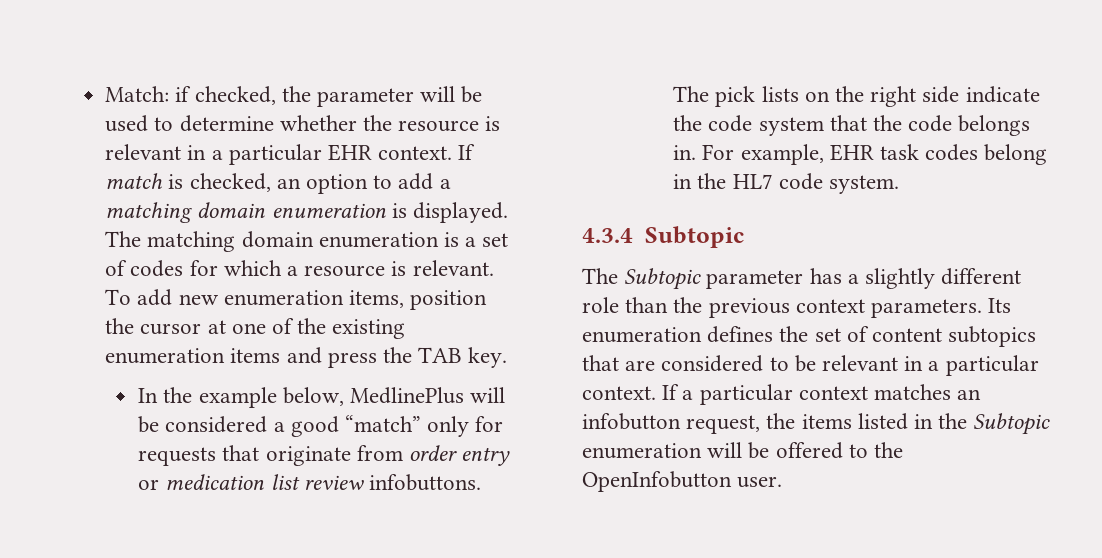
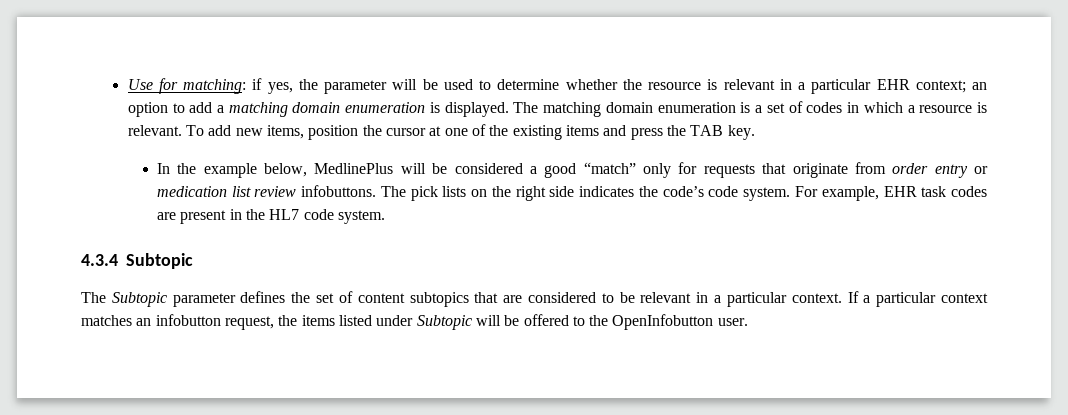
- Match: if checked, the parameter will be used to determine whether the resource is relevant in a particular EHR context. If match is checked, an option to add a matching domain enumeration is displayed.
+ Use for matching: if yes, the parameter will be used to determine whether the resource is relevant in a particular EHR context; an option to add a matching domain enumeration is displayed.
- The matching domain enumeration is a set of codes for which a resource is relevant.
+ The matching domain enumeration is a set of codes in which a resource is relevant.
- To add new enumeration items, position the cursor at one of the existing enumeration items and press the TAB key.
+ To add new items, position the cursor at one of the existing items and press the TAB key.
- The pick lists on the right side indicate the code system that the code belongs in.
+ The pick lists on the right side indicates the code’s code system.
- For example, EHR task codes belong in the HL7 code system.
+ For example, EHR task codes are present in the HL7 code system.
- The Subtopic parameter has a slightly different role than the previous context parameters. Its enumeration defines the set of content subtopics that are considered to be relevant in a particular context.
+ The Subtopic parameter defines the set of content subtopics that are considered to be relevant in a particular context.
- If a particular context matches an infobutton request, the items listed in the Subtopic enumeration will be offered to the OpenInfobutton user.
+ If a particular context matches an infobutton request, the items listed under Subtopic will be offered to the OpenInfobutton user.

